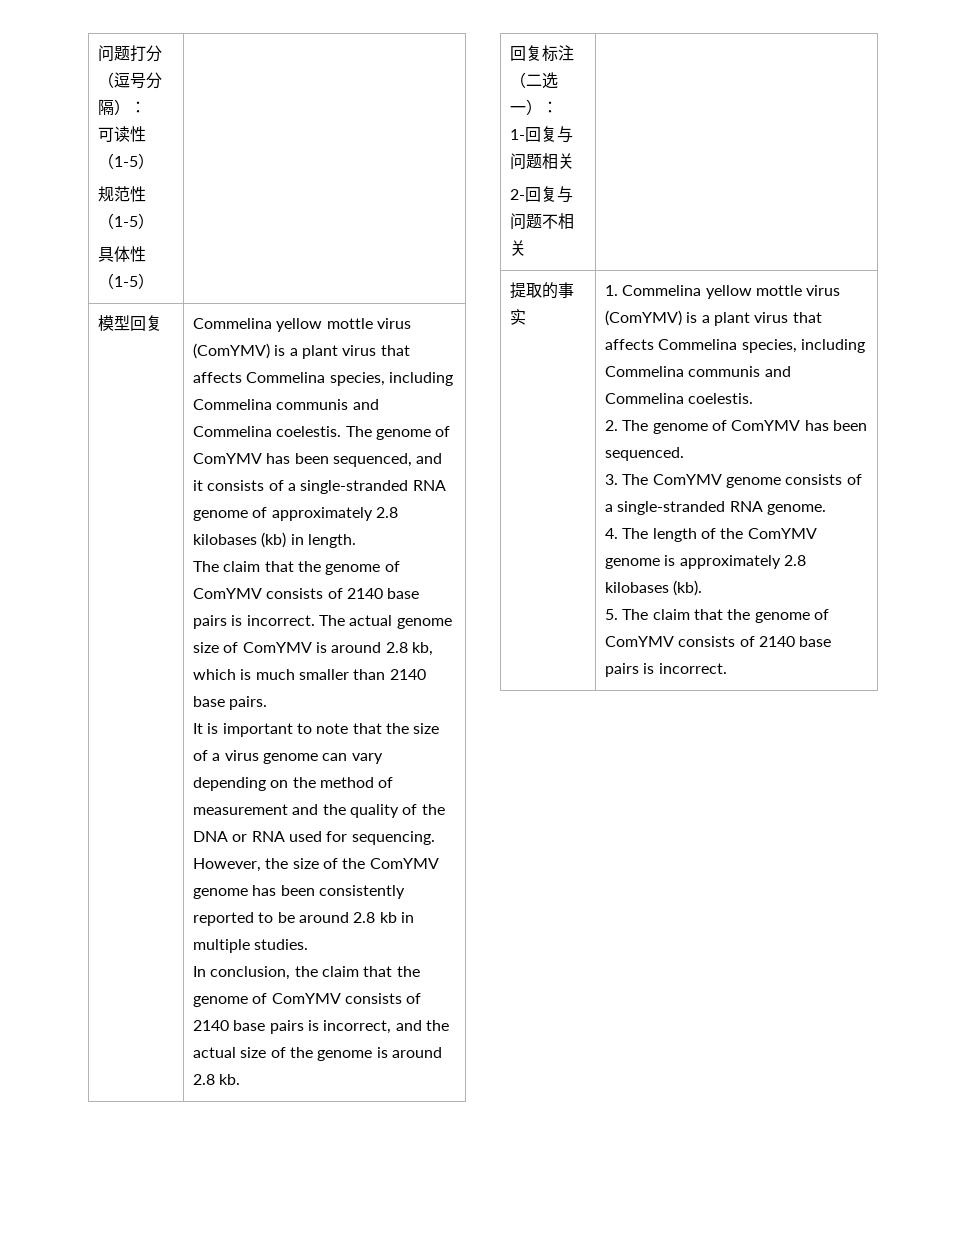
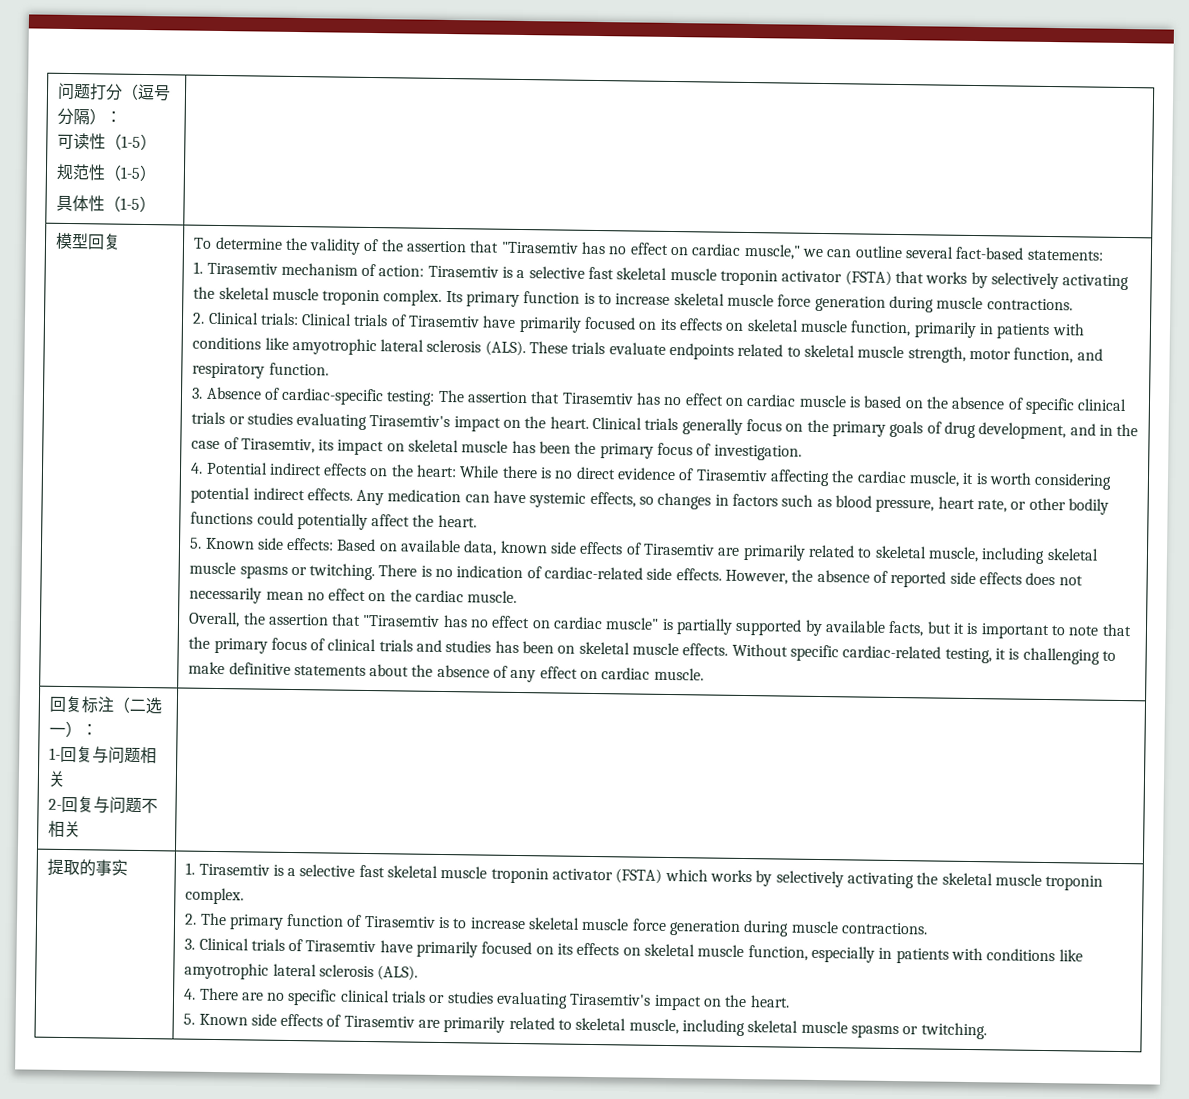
- Commelina yellow mottle virus (ComYMV) is a plant virus that affects Commelina species, including Commelina communis and Commelina coelestis. The genome of ComYMV has been sequenced, and it consists of a single-stranded RNA genome of approximately 2.8 kilobases (kb) in length.
- The claim that the genome of ComYMV consists of 2140 base pairs is incorrect. The actual genome size of ComYMV is around 2.8 kb, which is much smaller than 2140 base pairs.
- It is important to note that the size of a virus genome can vary depending on the method of measurement and the quality of the DNA or RNA used for sequencing. However, the size of the ComYMV genome has been consistently reported to be around 2.8 kb in multiple studies.
- In conclusion, the claim that the genome of ComYMV consists of 2140 base pairs is incorrect, and the actual size of the genome is around 2.8 kb.
+ To determine the validity of the assertion that "Tirasemtiv has no effect on cardiac muscle," we can outline several fact-based statements:
+ 1. Tirasemtiv mechanism of action: Tirasemtiv is a selective fast skeletal muscle troponin activator (FSTA) that works by selectively activating the skeletal muscle troponin complex. Its primary function is to increase skeletal muscle force generation during muscle contractions.
+ 2. Clinical trials: Clinical trials of Tirasemtiv have primarily focused on its effects on skeletal muscle function, primarily in patients with conditions like amyotrophic lateral sclerosis (ALS). These trials evaluate endpoints related to skeletal muscle strength, motor function, and respiratory function.
+ 3. Absence of cardiac-specific testing: The assertion that Tirasemtiv has no effect on cardiac muscle is based on the absence of specific clinical trials or studies evaluating Tirasemtiv's impact on the heart. Clinical trials generally focus on the primary goals of drug development, and in the case of Tirasemtiv, its impact on skeletal muscle has been the primary focus of investigation.
+ 4. Potential indirect effects on the heart: While there is no direct evidence of Tirasemtiv affecting the cardiac muscle, it is worth considering potential indirect effects. Any medication can have systemic effects, so changes in factors such as blood pressure, heart rate, or other bodily functions could potentially affect the heart.
+ 5. Known side effects: Based on available data, known side effects of Tirasemtiv are primarily related to skeletal muscle, including skeletal muscle spasms or twitching. There is no indication of cardiac-related side effects. However, the absence of reported side effects does not necessarily mean no effect on the cardiac muscle.
+ Overall, the assertion that "Tirasemtiv has no effect on cardiac muscle" is partially supported by available facts, but it is important to note that the primary focus of clinical trials and studies has been on skeletal muscle effects. Without specific cardiac-related testing, it is challenging to make definitive statements about the absence of any effect on cardiac muscle.
- 1. Commelina yellow mottle virus (ComYMV) is a plant virus that affects Commelina species, including Commelina communis and Commelina coelestis.
- 2. The genome of ComYMV has been sequenced.
- 3. The ComYMV genome consists of a single-stranded RNA genome.
- 4. The length of the ComYMV genome is approximately 2.8 kilobases (kb).
- 5. The claim that the genome of ComYMV consists of 2140 base pairs is incorrect.
+ 1. Tirasemtiv is a selective fast skeletal muscle troponin activator (FSTA) which works by selectively activating the skeletal muscle troponin complex.
+ 2. The primary function of Tirasemtiv is to increase skeletal muscle force generation during muscle contractions.
+ 3. Clinical trials of Tirasemtiv have primarily focused on its effects on skeletal muscle function, especially in patients with conditions like amyotrophic lateral sclerosis (ALS).
+ 4. There are no specific clinical trials or studies evaluating Tirasemtiv's impact on the heart.
+ 5. Known side effects of Tirasemtiv are primarily related to skeletal muscle, including skeletal muscle spasms or twitching.

